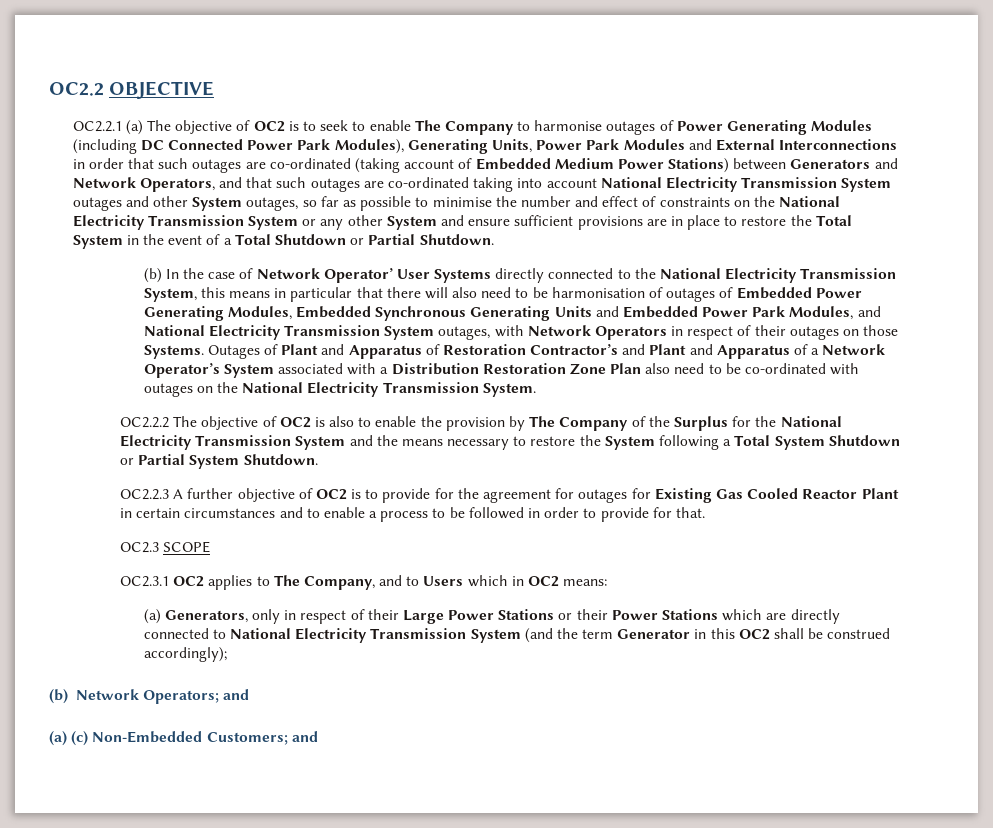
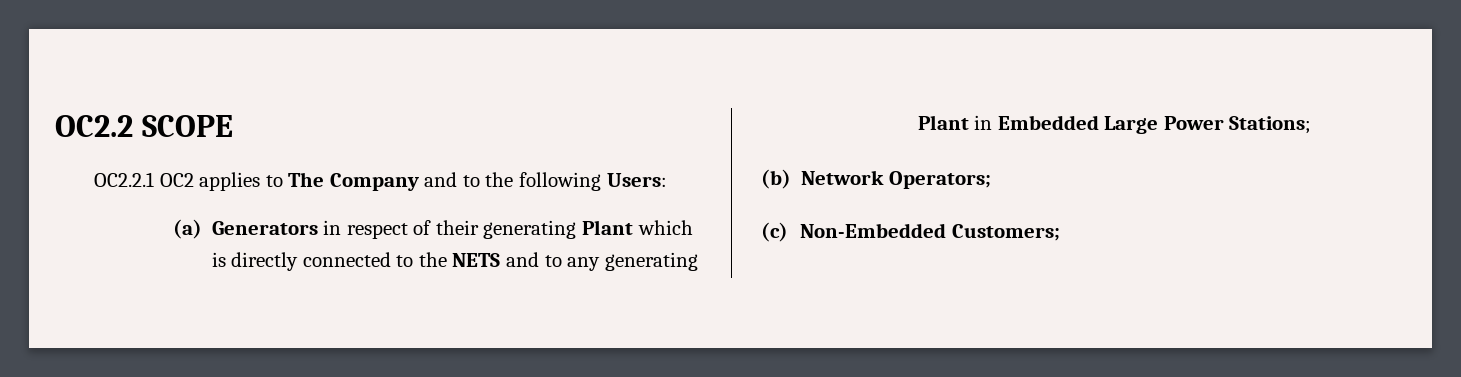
- OC2.2 OBJECTIVE
+ OC2.2 SCOPE
- OC2.2.1 (a) The objective of OC2 is to seek to enable The Company to harmonise outages of Power Generating Modules (including DC Connected Power Park Modules), Generating Units, Power Park Modules and External Interconnections in order that such outages are co-ordinated (taking account of Embedded Medium Power Stations) between Generators and Network Operators, and that such outages are co-ordinated taking into account National Electricity Transmission System outages and other System outages, so far as possible to minimise the number and effect of constraints on the National Electricity Transmission System or any other System and ensure sufficient provisions are in place to restore the Total System in the event of a Total Shutdown or Partial Shutdown.
- (b) In the case of Network Operator’ User Systems directly connected to the National Electricity Transmission System, this means in particular that there will also need to be harmonisation of outages of Embedded Power Generating Modules, Embedded Synchronous Generating Units and Embedded Power Park Modules, and National Electricity Transmission System outages, with Network Operators in respect of their outages on those Systems. Outages of Plant and Apparatus of Restoration Contractor’s and Plant and Apparatus of a Network Operator’s System associated with a Distribution Restoration Zone Plan also need to be co-ordinated with outages on the National Electricity Transmission System.
- OC2.2.2 The objective of OC2 is also to enable the provision by The Company of the Surplus for the National Electricity Transmission System and the means necessary to restore the System following a Total System Shutdown or Partial System Shutdown.
- OC2.2.3 A further objective of OC2 is to provide for the agreement for outages for Existing Gas Cooled Reactor Plant in certain circumstances and to enable a process to be followed in order to provide for that.
- OC2.3 SCOPE
- OC2.3.1 OC2 applies to The Company, and to Users which in OC2 means:
- (a) Generators, only in respect of their Large Power Stations or their Power Stations which are directly connected to National Electricity Transmission System (and the term Generator in this OC2 shall be construed accordingly);
+ OC2.2.1 OC2 applies to The Company and to the following Users:
+ (a) Generators in respect of their generating Plant which is directly connected to the NETS and to any generating Plant in Embedded Large Power Stations;
- (b) Network Operators; and
- (a) (c) Non-Embedded Customers; and
+ (b) Network Operators;
+ (c) Non-Embedded Customers;

